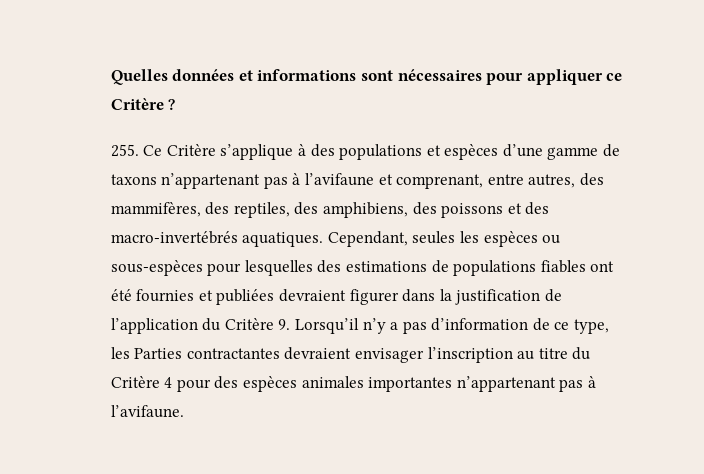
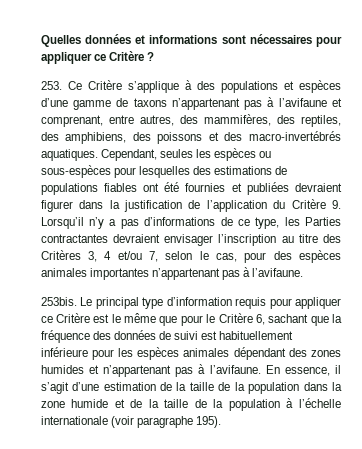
- 255. Ce Critère s’applique à des populations et espèces d’une gamme de taxons n’appartenant pas à l’avifaune et comprenant, entre autres, des mammifères, des reptiles, des amphibiens, des poissons et des macro-invertébrés aquatiques.
+ 253. Ce Critère s’applique à des populations et espèces d’une gamme de taxons n’appartenant pas à l’avifaune et comprenant, entre autres, des mammifères, des reptiles, des amphibiens, des poissons et des macro-invertébrés aquatiques.
- Cependant, seules les espèces ou sous-espèces pour lesquelles des estimations de populations fiables ont été fournies et publiées devraient figurer dans la justification de l’application du Critère 9. Lorsqu’il n’y a pas d’information de ce type, les Parties contractantes devraient envisager l’inscription au titre du Critère 4 pour des espèces animales importantes n’appartenant pas à l’avifaune.
+ Cependant, seules les espèces ou sous-espèces pour lesquelles des estimations de populations fiables ont été fournies et publiées devraient figurer dans la justification de l’application du Critère 9. Lorsqu’il n’y a pas d’informations de ce type, les Parties contractantes devraient envisager l’inscription au titre des Critères 3, 4 et/ou 7, selon le cas, pour des espèces animales importantes n’appartenant pas à l’avifaune.
+ 253bis. Le principal type d’information requis pour appliquer ce Critère est le même que pour le Critère 6, sachant que la fréquence des données de suivi est habituellement inférieure pour les espèces animales dépendant des zones humides et n’appartenant pas à l’avifaune. En essence, il s’agit d’une estimation de la taille de la population dans la zone humide et de la taille de la population à l’échelle internationale (voir paragraphe 195).

